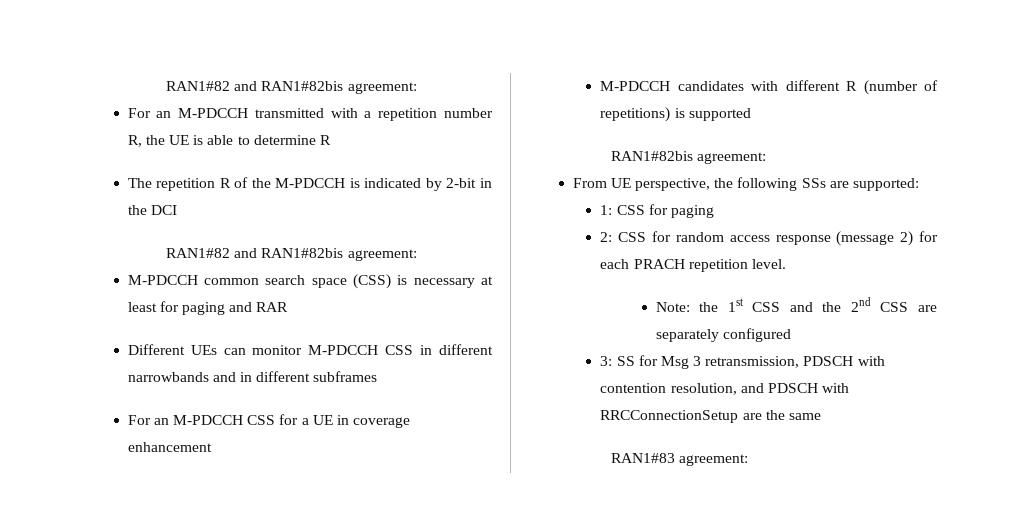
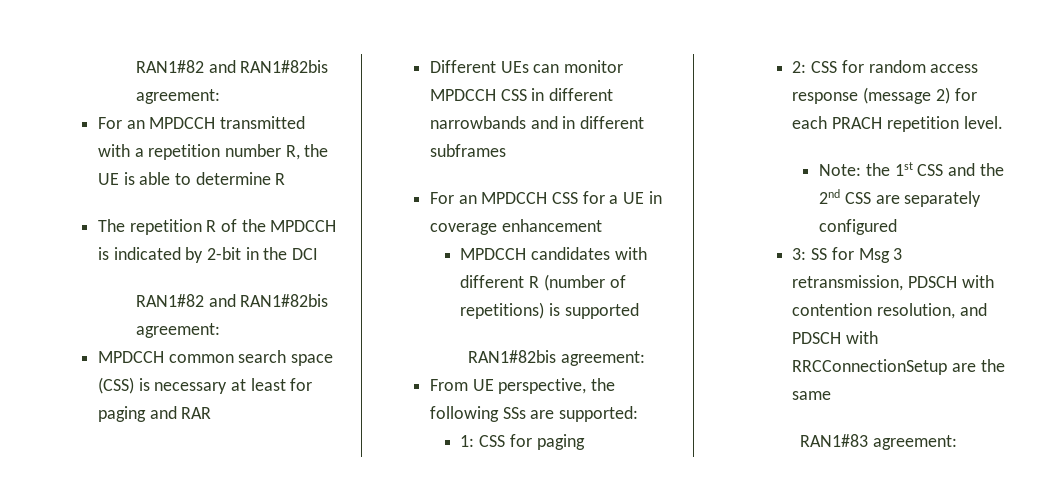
- For an M-PDCCH transmitted with a repetition number R, the UE is able to determine R
+ For an MPDCCH transmitted with a repetition number R, the UE is able to determine R
- The repetition R of the M-PDCCH is indicated by 2-bit in the DCI
+ The repetition R of the MPDCCH is indicated by 2-bit in the DCI
- M-PDCCH common search space (CSS) is necessary at least for paging and RAR
+ MPDCCH common search space (CSS) is necessary at least for paging and RAR
- Different UEs can monitor M-PDCCH CSS in different narrowbands and in different subframes
+ Different UEs can monitor MPDCCH CSS in different narrowbands and in different subframes
- For an M-PDCCH CSS for a UE in coverage enhancement
+ For an MPDCCH CSS for a UE in coverage enhancement
- M-PDCCH candidates with different R (number of repetitions) is supported
+ MPDCCH candidates with different R (number of repetitions) is supported

